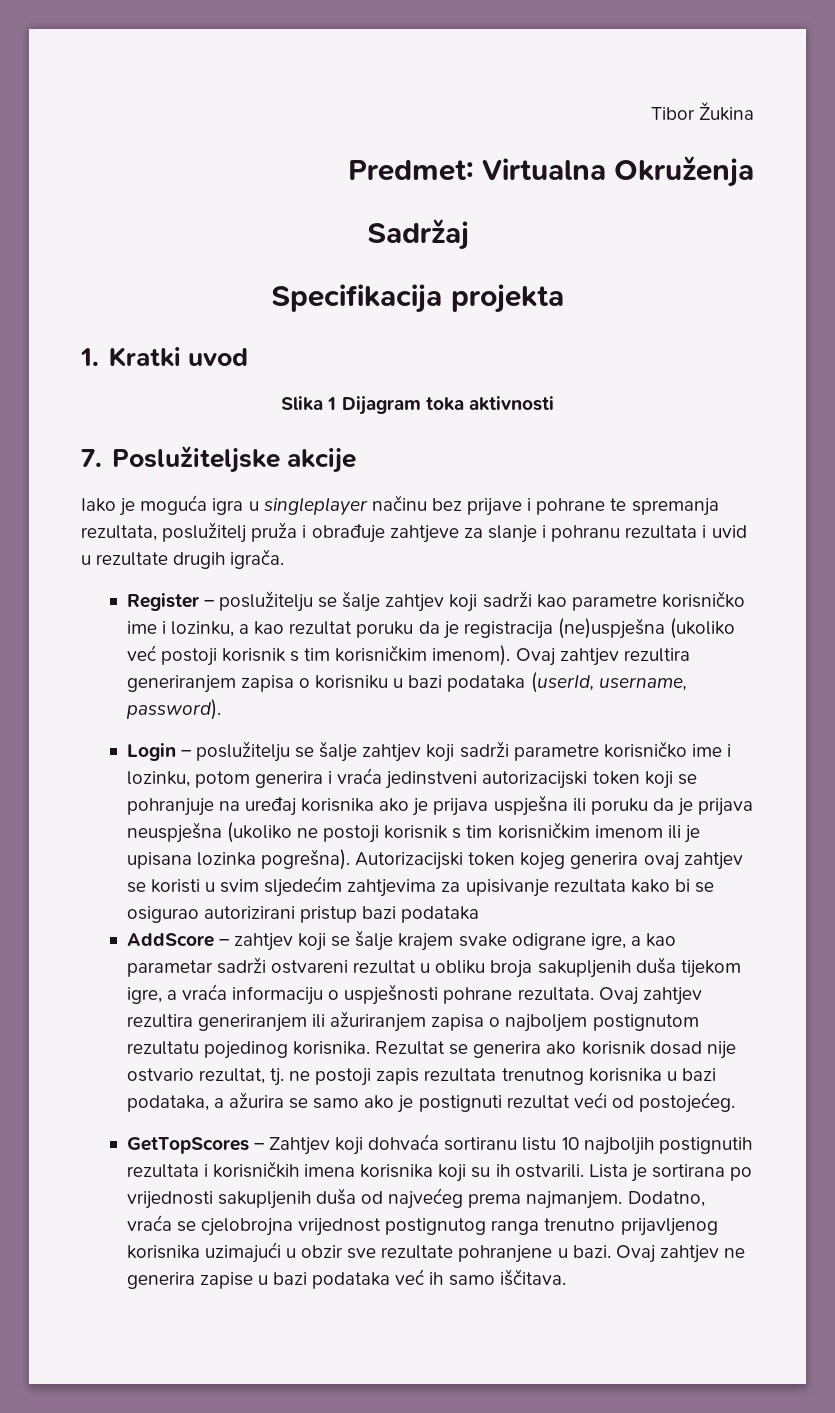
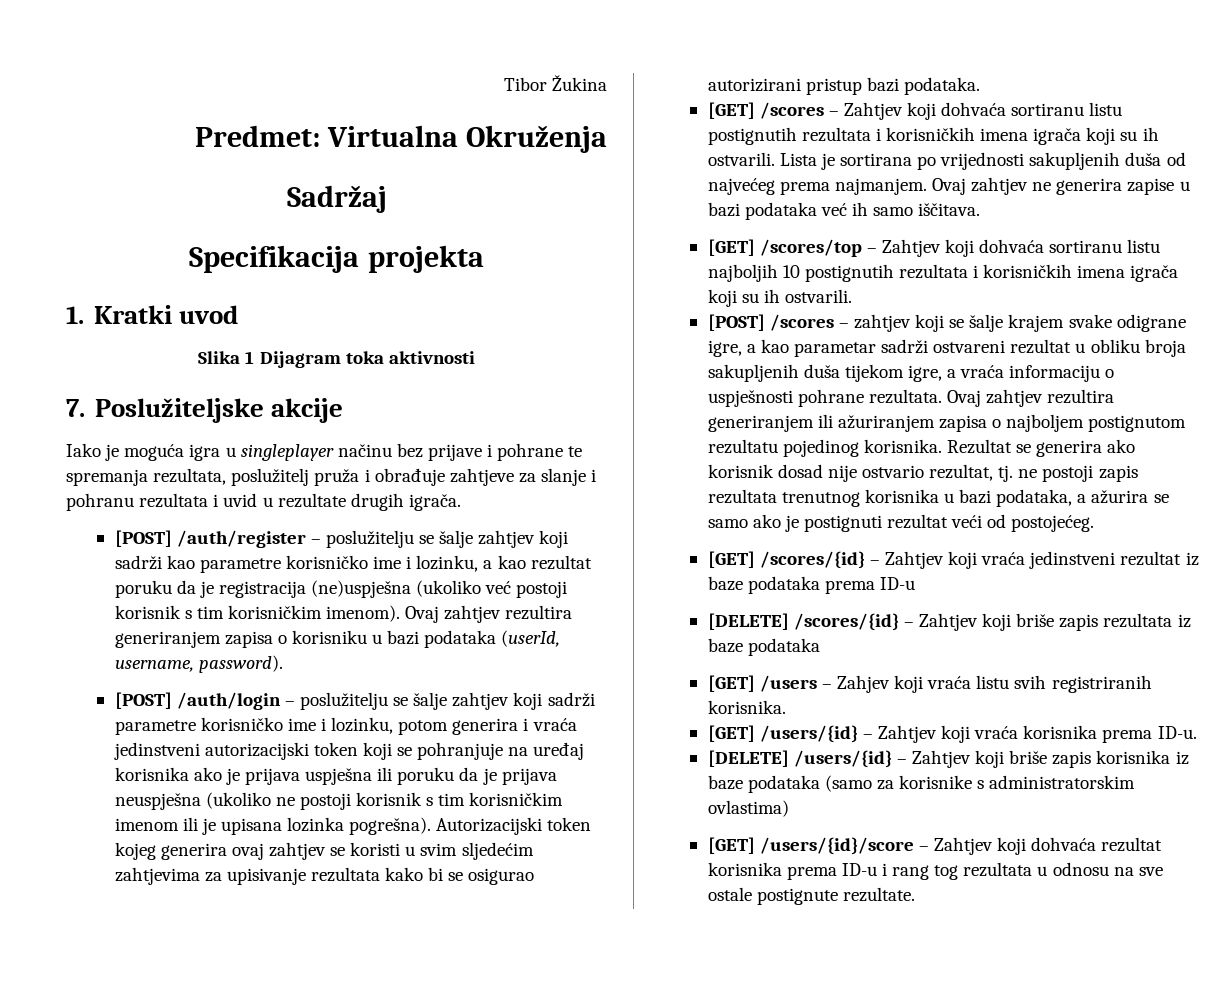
- Register – poslužitelju se šalje zahtjev koji sadrži kao parametre korisničko ime i lozinku, a kao rezultat poruku da je registracija (ne)uspješna (ukoliko već postoji korisnik s tim korisničkim imenom).
+ [POST] /auth/register – poslužitelju se šalje zahtjev koji sadrži kao parametre korisničko ime i lozinku, a kao rezultat poruku da je registracija (ne)uspješna (ukoliko već postoji korisnik s tim korisničkim imenom).
- Login – poslužitelju se šalje zahtjev koji sadrži parametre korisničko ime i lozinku, potom generira i vraća jedinstveni autorizacijski token koji se pohranjuje na uređaj korisnika ako je prijava uspješna ili poruku da je prijava neuspješna (ukoliko ne postoji korisnik s tim korisničkim imenom ili je upisana lozinka pogrešna).
+ [POST] /auth/login – poslužitelju se šalje zahtjev koji sadrži parametre korisničko ime i lozinku, potom generira i vraća jedinstveni autorizacijski token koji se pohranjuje na uređaj korisnika ako je prijava uspješna ili poruku da je prijava neuspješna (ukoliko ne postoji korisnik s tim korisničkim imenom ili je upisana lozinka pogrešna).
- Autorizacijski token kojeg generira ovaj zahtjev se koristi u svim sljedećim zahtjevima za upisivanje rezultata kako bi se osigurao autorizirani pristup bazi podataka
- AddScore – zahtjev koji se šalje krajem svake odigrane igre, a kao parametar sadrži ostvareni rezultat u obliku broja sakupljenih duša tijekom igre, a vraća informaciju o uspješnosti pohrane rezultata.
+ Autorizacijski token kojeg generira ovaj zahtjev se koristi u svim sljedećim zahtjevima za upisivanje rezultata kako bi se osigurao autorizirani pristup bazi podataka.
+ [GET] /scores – Zahtjev koji dohvaća sortiranu listu postignutih rezultata i korisničkih imena igrača koji su ih ostvarili. Lista je sortirana po vrijednosti sakupljenih duša od najvećeg prema najmanjem. Ovaj zahtjev ne generira zapise u bazi podataka već ih samo iščitava.
+ [GET] /scores/top – Zahtjev koji dohvaća sortiranu listu najboljih 10 postignutih rezultata i korisničkih imena igrača koji su ih ostvarili.
+ [POST] /scores – zahtjev koji se šalje krajem svake odigrane igre, a kao parametar sadrži ostvareni rezultat u obliku broja sakupljenih duša tijekom igre, a vraća informaciju o uspješnosti pohrane rezultata.
- GetTopScores – Zahtjev koji dohvaća sortiranu listu 10 najboljih postignutih rezultata i korisničkih imena korisnika koji su ih ostvarili. Lista je sortirana po vrijednosti sakupljenih duša od najvećeg prema najmanjem. Dodatno, vraća se cjelobrojna vrijednost postignutog ranga trenutno prijavljenog korisnika uzimajući u obzir sve rezultate pohranjene u bazi. Ovaj zahtjev ne generira zapise u bazi podataka već ih samo iščitava.
+ [GET] /scores/{id} – Zahtjev koji vraća jedinstveni rezultat iz baze podataka prema ID-u
+ [DELETE] /scores/{id} – Zahtjev koji briše zapis rezultata iz baze podataka
+ [GET] /users – Zahjev koji vraća listu svih registriranih korisnika.
+ [GET] /users/{id} – Zahtjev koji vraća korisnika prema ID-u.
+ [DELETE] /users/{id} – Zahtjev koji briše zapis korisnika iz baze podataka (samo za korisnike s administratorskim ovlastima)
+ [GET] /users/{id}/score – Zahtjev koji dohvaća rezultat korisnika prema ID-u i rang tog rezultata u odnosu na sve ostale postignute rezultate.

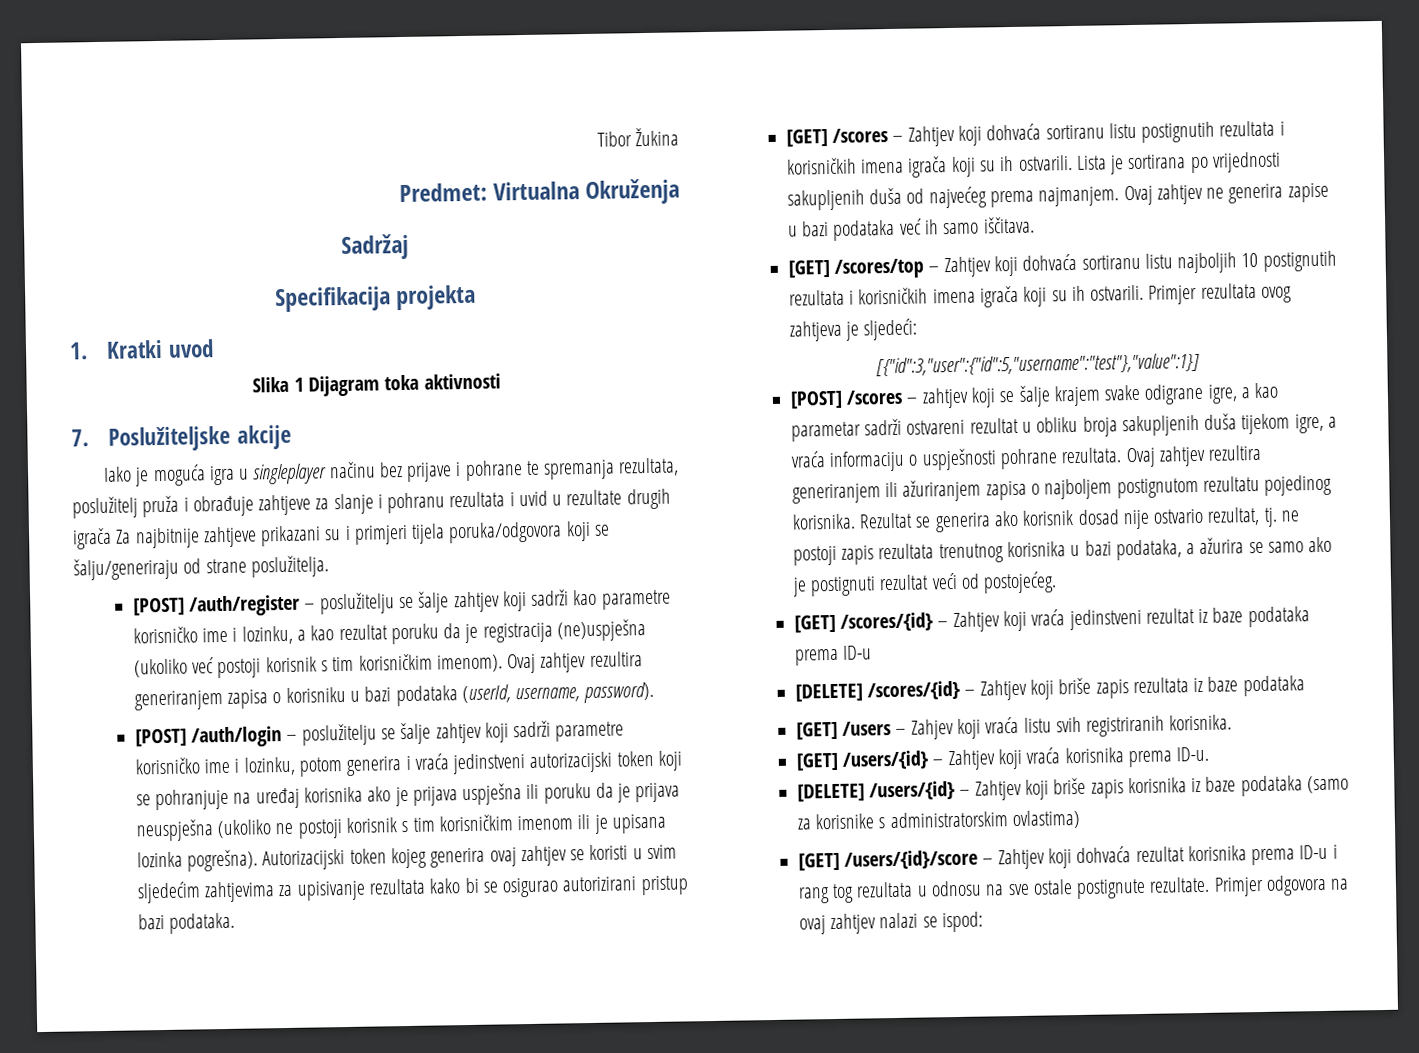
- Iako je moguća igra u singleplayer načinu bez prijave i pohrane te spremanja rezultata, poslužitelj pruža i obrađuje zahtjeve za slanje i pohranu rezultata i uvid u rezultate drugih igrača.
+ Iako je moguća igra u singleplayer načinu bez prijave i pohrane te spremanja rezultata, poslužitelj pruža i obrađuje zahtjeve za slanje i pohranu rezultata i uvid u rezultate drugih igrača Za najbitnije zahtjeve prikazani su i primjeri tijela poruka/odgovora koji se šalju/generiraju od strane poslužitelja.
+ Primjer rezultata ovog zahtjeva je sljedeći:
+ [{"id":3,"user":{"id":5,"username":"test"},"value":1}]
+ Primjer odgovora na ovaj zahtjev nalazi se ispod:

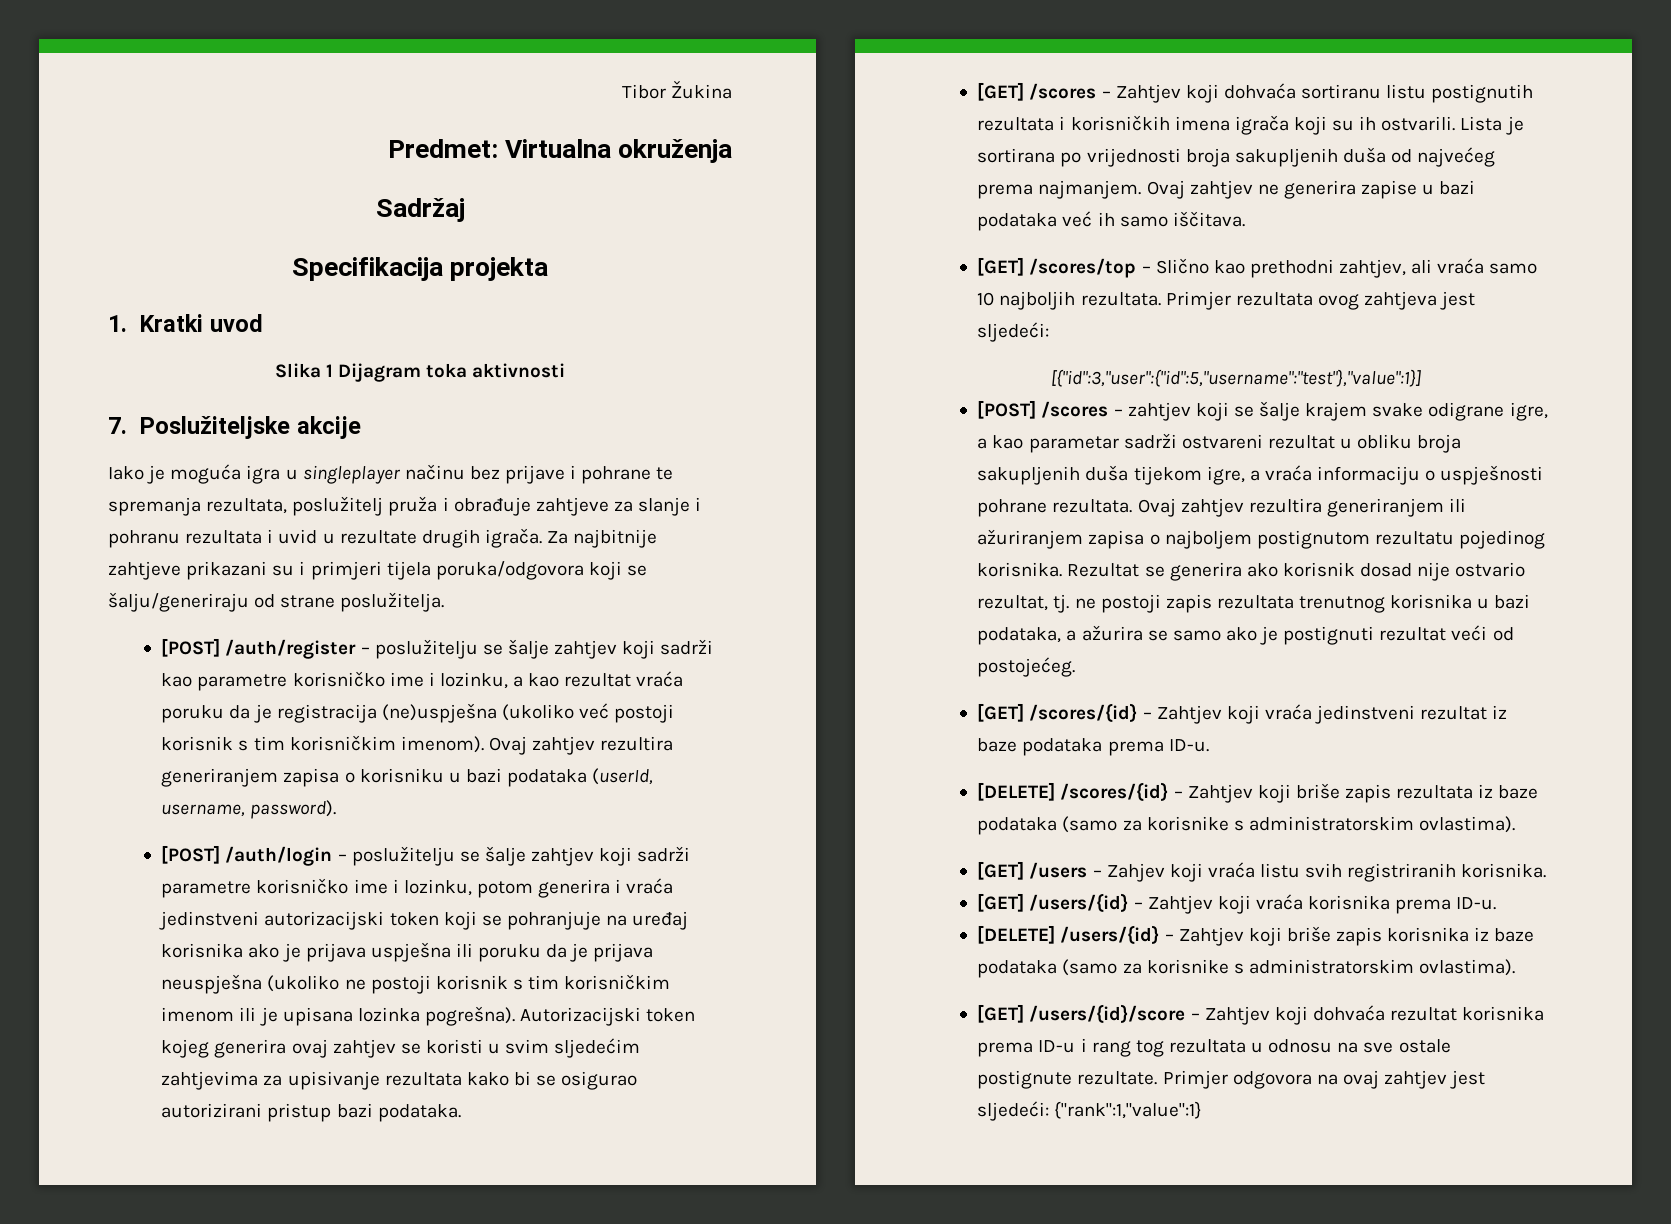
- Predmet: Virtualna Okruženja
+ Predmet: Virtualna okruženja
- Iako je moguća igra u singleplayer načinu bez prijave i pohrane te spremanja rezultata, poslužitelj pruža i obrađuje zahtjeve za slanje i pohranu rezultata i uvid u rezultate drugih igrača Za najbitnije zahtjeve prikazani su i primjeri tijela poruka/odgovora koji se šalju/generiraju od strane poslužitelja.
+ Iako je moguća igra u singleplayer načinu bez prijave i pohrane te spremanja rezultata, poslužitelj pruža i obrađuje zahtjeve za slanje i pohranu rezultata i uvid u rezultate drugih igrača. Za najbitnije zahtjeve prikazani su i primjeri tijela poruka/odgovora koji se šalju/generiraju od strane poslužitelja.
- [POST] /auth/register – poslužitelju se šalje zahtjev koji sadrži kao parametre korisničko ime i lozinku, a kao rezultat poruku da je registracija (ne)uspješna (ukoliko već postoji korisnik s tim korisničkim imenom).
+ [POST] /auth/register – poslužitelju se šalje zahtjev koji sadrži kao parametre korisničko ime i lozinku, a kao rezultat vraća poruku da je registracija (ne)uspješna (ukoliko već postoji korisnik s tim korisničkim imenom).
- Lista je sortirana po vrijednosti sakupljenih duša od najvećeg prema najmanjem.
+ Lista je sortirana po vrijednosti broja sakupljenih duša od najvećeg prema najmanjem.
- [GET] /scores/top – Zahtjev koji dohvaća sortiranu listu najboljih 10 postignutih rezultata i korisničkih imena igrača koji su ih ostvarili.
+ [GET] /scores/top – Slično kao prethodni zahtjev, ali vraća samo 10 najboljih rezultata.
- Primjer rezultata ovog zahtjeva je sljedeći:
+ Primjer rezultata ovog zahtjeva jest sljedeći:
- [GET] /scores/{id} – Zahtjev koji vraća jedinstveni rezultat iz baze podataka prema ID-u
+ [GET] /scores/{id} – Zahtjev koji vraća jedinstveni rezultat iz baze podataka prema ID-u.
- [DELETE] /scores/{id} – Zahtjev koji briše zapis rezultata iz baze podataka
+ [DELETE] /scores/{id} – Zahtjev koji briše zapis rezultata iz baze podataka (samo za korisnike s administratorskim ovlastima).
- [DELETE] /users/{id} – Zahtjev koji briše zapis korisnika iz baze podataka (samo za korisnike s administratorskim ovlastima)
+ [DELETE] /users/{id} – Zahtjev koji briše zapis korisnika iz baze podataka (samo za korisnike s administratorskim ovlastima).
- Primjer odgovora na ovaj zahtjev nalazi se ispod:
+ Primjer odgovora na ovaj zahtjev jest sljedeći: {"rank":1,"value":1}

